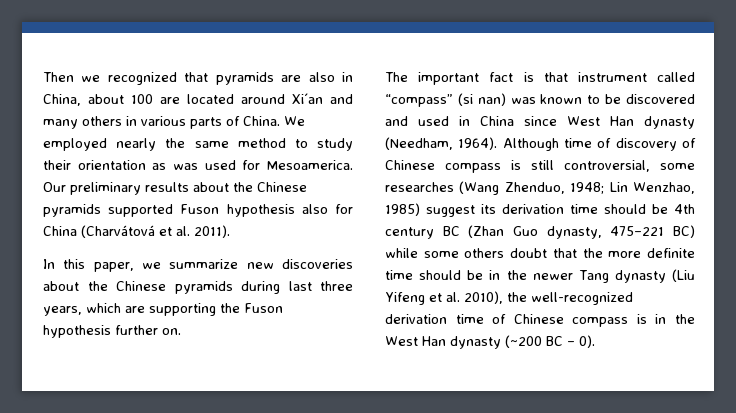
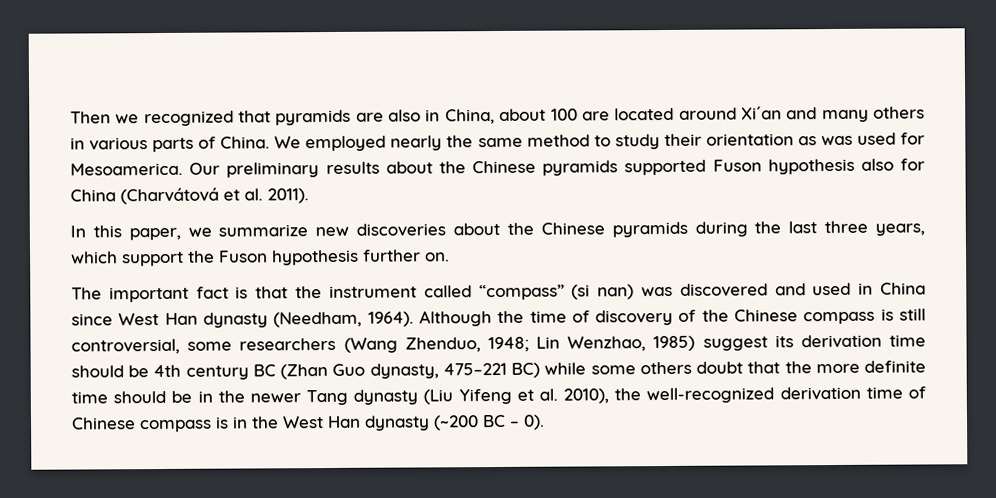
- In this paper, we summarize new discoveries about the Chinese pyramids during last three years, which are supporting the Fuson hypothesis further on.
+ In this paper, we summarize new discoveries about the Chinese pyramids during the last three years, which support the Fuson hypothesis further on.
- The important fact is that instrument called “compass” (si nan) was known to be discovered and used in China since West Han dynasty (Needham, 1964).
+ The important fact is that the instrument called “compass” (si nan) was discovered and used in China since West Han dynasty (Needham, 1964).
- Although time of discovery of Chinese compass is still controversial, some researches (Wang Zhenduo, 1948;
+ Although the time of discovery of the Chinese compass is still controversial, some researchers (Wang Zhenduo, 1948;

